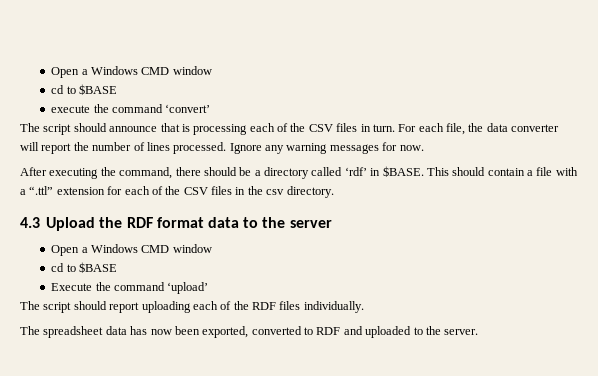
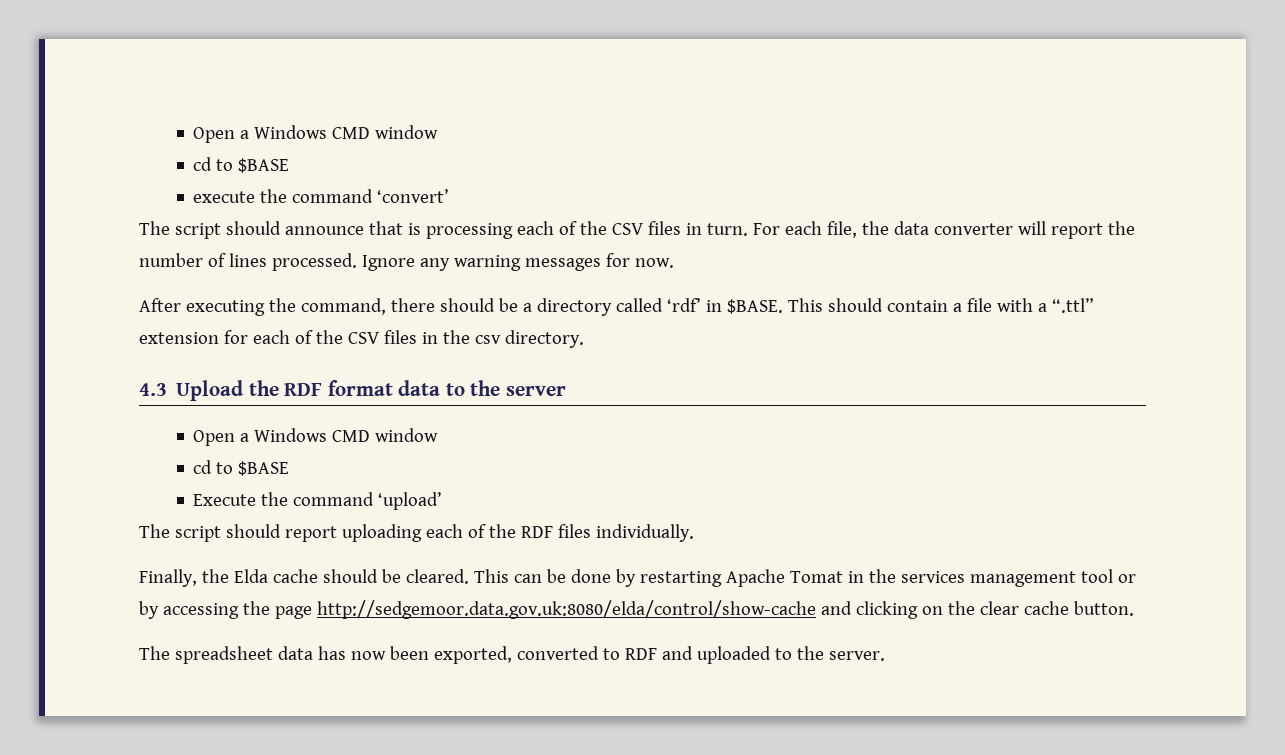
+ Finally, the Elda cache should be cleared. This can be done by restarting Apache Tomat in the services management tool or by accessing the page http://sedgemoor.data.gov.uk:8080/elda/control/show-cache and clicking on the clear cache button.

